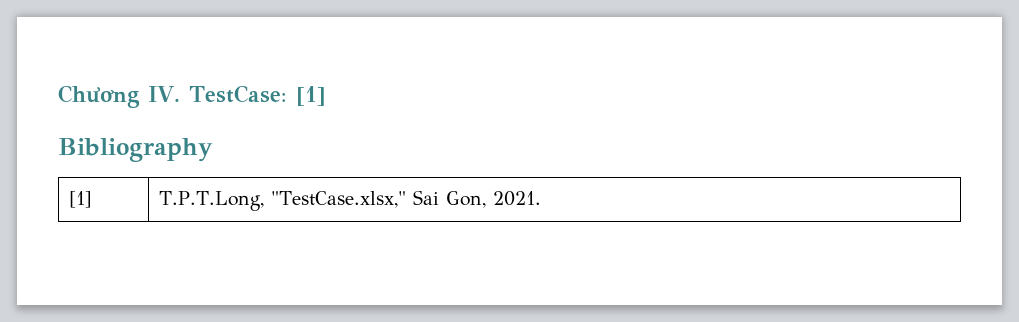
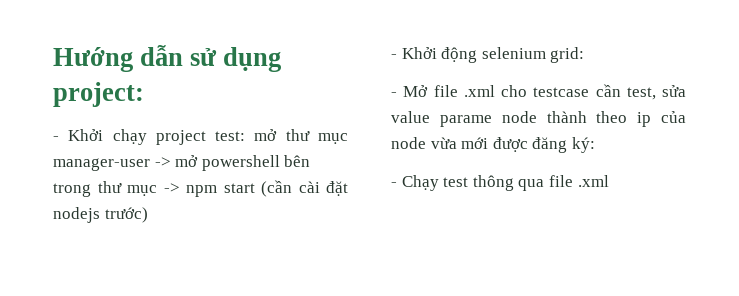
- Chương IV. TestCase: [1]
- Bibliography
- [1] | T.P.T.Long, "TestCase.xlsx," Sai Gon, 2021.
+ Hướng dẫn sử dụng project:
+ - Khởi chạy project test: mở thư mục manager-user -> mở powershell bên trong thư mục -> npm start (cần cài đặt nodejs trước)
+ - Khởi động selenium grid:
+ - Mở file .xml cho testcase cần test, sửa value parame node thành theo ip của node vừa mới được đăng ký:
+ - Chạy test thông qua file .xml

